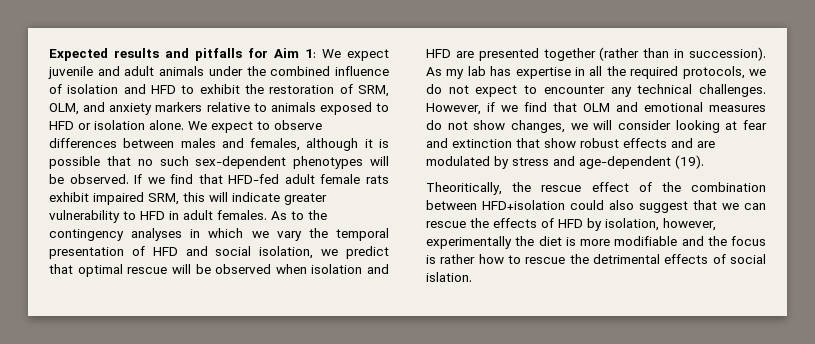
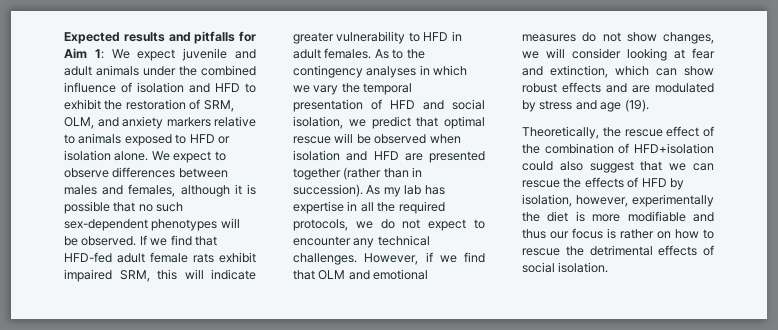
- However, if we find that OLM and emotional measures do not show changes, we will consider looking at fear and extinction that show robust effects and are modulated by stress and age-dependent (19).
+ However, if we find that OLM and emotional measures do not show changes, we will consider looking at fear and extinction, which can show robust effects and are modulated by stress and age (19).
- Theoritically, the rescue effect of the combination between HFD+isolation could also suggest that we can rescue the effects of HFD by isolation, however, experimentally the diet is more modifiable and the focus is rather how to rescue the detrimental effects of social islation.
+ Theoretically, the rescue effect of the combination of HFD+isolation could also suggest that we can rescue the effects of HFD by isolation, however, experimentally the diet is more modifiable and thus our focus is rather on how to rescue the detrimental effects of social isolation.

